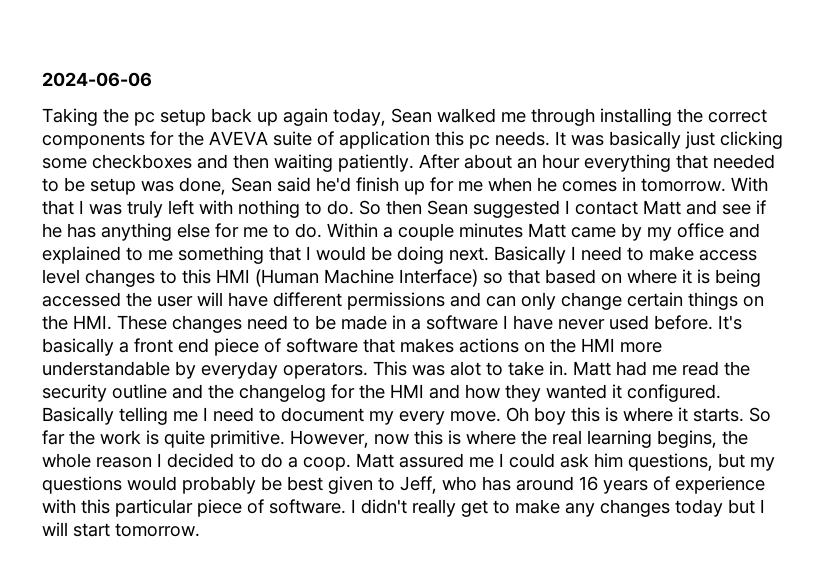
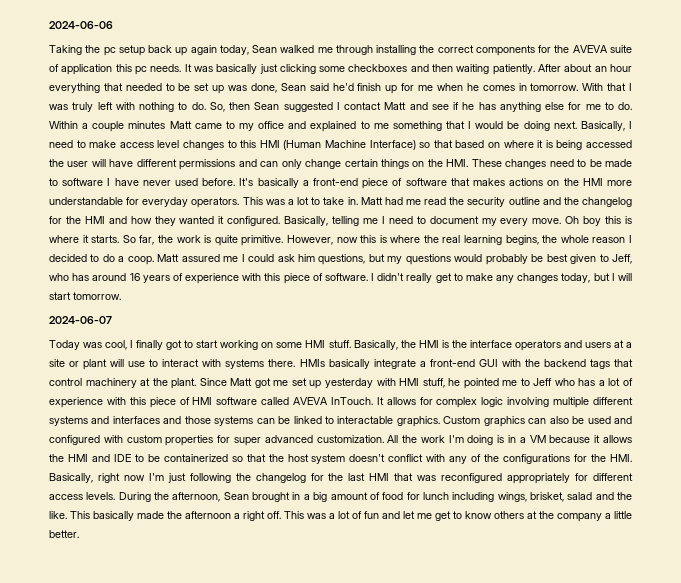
- After about an hour everything that needed to be setup was done, Sean said he'd finish up for me when he comes in tomorrow.
+ After about an hour everything that needed to be set up was done, Sean said he'd finish up for me when he comes in tomorrow.
- So then Sean suggested I contact Matt and see if he has anything else for me to do.
+ So, then Sean suggested I contact Matt and see if he has anything else for me to do.
- Within a couple minutes Matt came by my office and explained to me something that I would be doing next.
+ Within a couple minutes Matt came to my office and explained to me something that I would be doing next.
- Basically I need to make access level changes to this HMI (Human Machine Interface) so that based on where it is being accessed the user will have different permissions and can only change certain things on the HMI. These changes need to be made in a software I have never used before.
+ Basically, I need to make access level changes to this HMI (Human Machine Interface) so that based on where it is being accessed the user will have different permissions and can only change certain things on the HMI. These changes need to be made to software I have never used before.
- It's basically a front end piece of software that makes actions on the HMI more understandable by everyday operators.
+ It's basically a front-end piece of software that makes actions on the HMI more understandable for everyday operators.
- This was alot to take in.
+ This was a lot to take in.
- Basically telling me I need to document my every move.
+ Basically, telling me I need to document my every move.
- So far the work is quite primitive.
+ So far, the work is quite primitive.
- Matt assured me I could ask him questions, but my questions would probably be best given to Jeff, who has around 16 years of experience with this particular piece of software.
+ Matt assured me I could ask him questions, but my questions would probably be best given to Jeff, who has around 16 years of experience with this piece of software.
- I didn't really get to make any changes today but I will start tomorrow.
+ I didn't really get to make any changes today, but I will start tomorrow.
+ 2024-06-07
+ Today was cool, I finally got to start working on some HMI stuff. Basically, the HMI is the interface operators and users at a site or plant will use to interact with systems there. HMIs basically integrate a front-end GUI with the backend tags that control machinery at the plant. Since Matt got me set up yesterday with HMI stuff, he pointed me to Jeff who has a lot of experience with this piece of HMI software called AVEVA InTouch. It allows for complex logic involving multiple different systems and interfaces and those systems can be linked to interactable graphics. Custom graphics can also be used and configured with custom properties for super advanced customization. All the work I'm doing is in a VM because it allows the HMI and IDE to be containerized so that the host system doesn't conflict with any of the configurations for the HMI. Basically, right now I'm just following the changelog for the last HMI that was reconfigured appropriately for different access levels. During the afternoon, Sean brought in a big amount of food for lunch including wings, brisket, salad and the like. This basically made the afternoon a right off. This was a lot of fun and let me get to know others at the company a little better.

